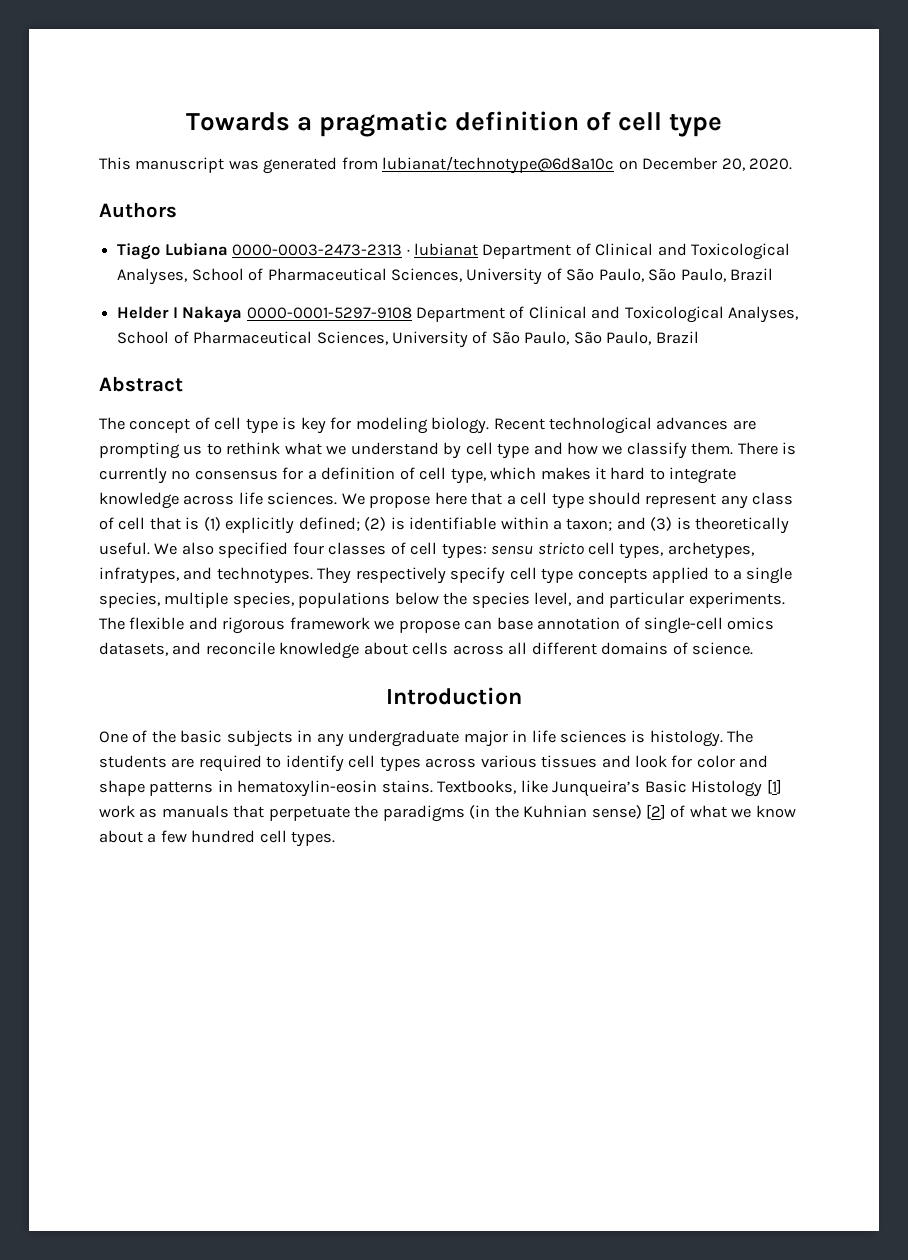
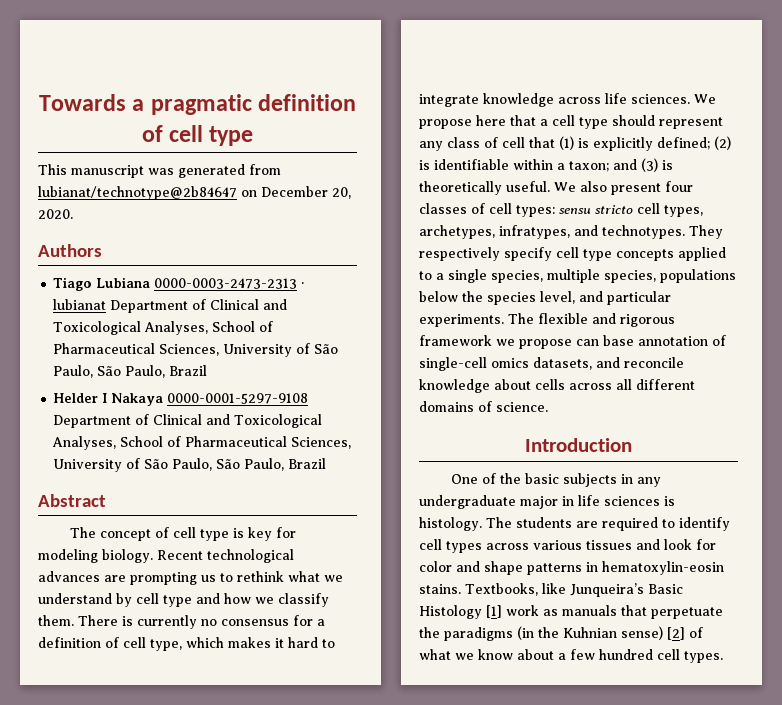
- This manuscript was generated from lubianat/technotype@6d8a10c on December 20, 2020.
+ This manuscript was generated from lubianat/technotype@2b84647 on December 20, 2020.
- We propose here that a cell type should represent any class of cell that is (1) explicitly defined; (2) is identifiable within a taxon; and (3) is theoretically useful.
+ We propose here that a cell type should represent any class of cell that (1) is explicitly defined; (2) is identifiable within a taxon; and (3) is theoretically useful.
- We also specified four classes of cell types: sensu stricto cell types, archetypes, infratypes, and technotypes.
+ We also present four classes of cell types: sensu stricto cell types, archetypes, infratypes, and technotypes.

